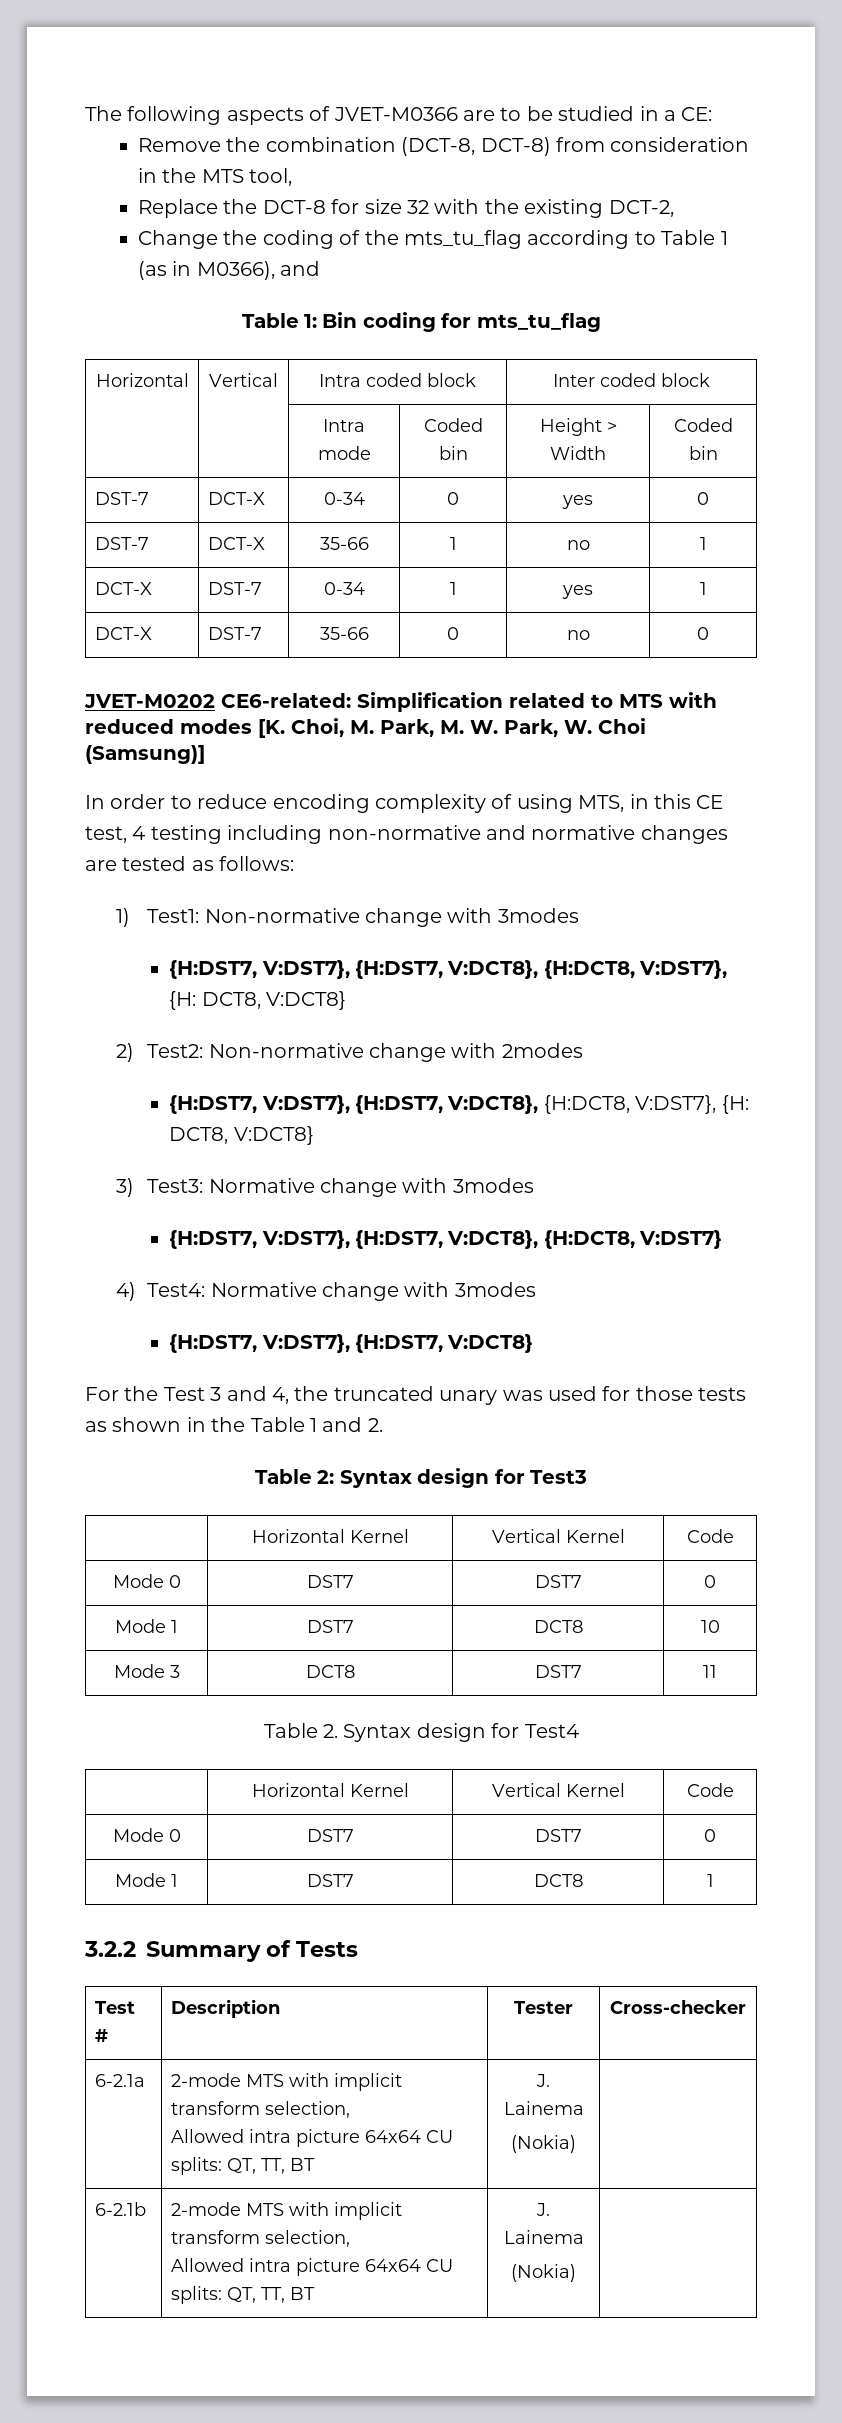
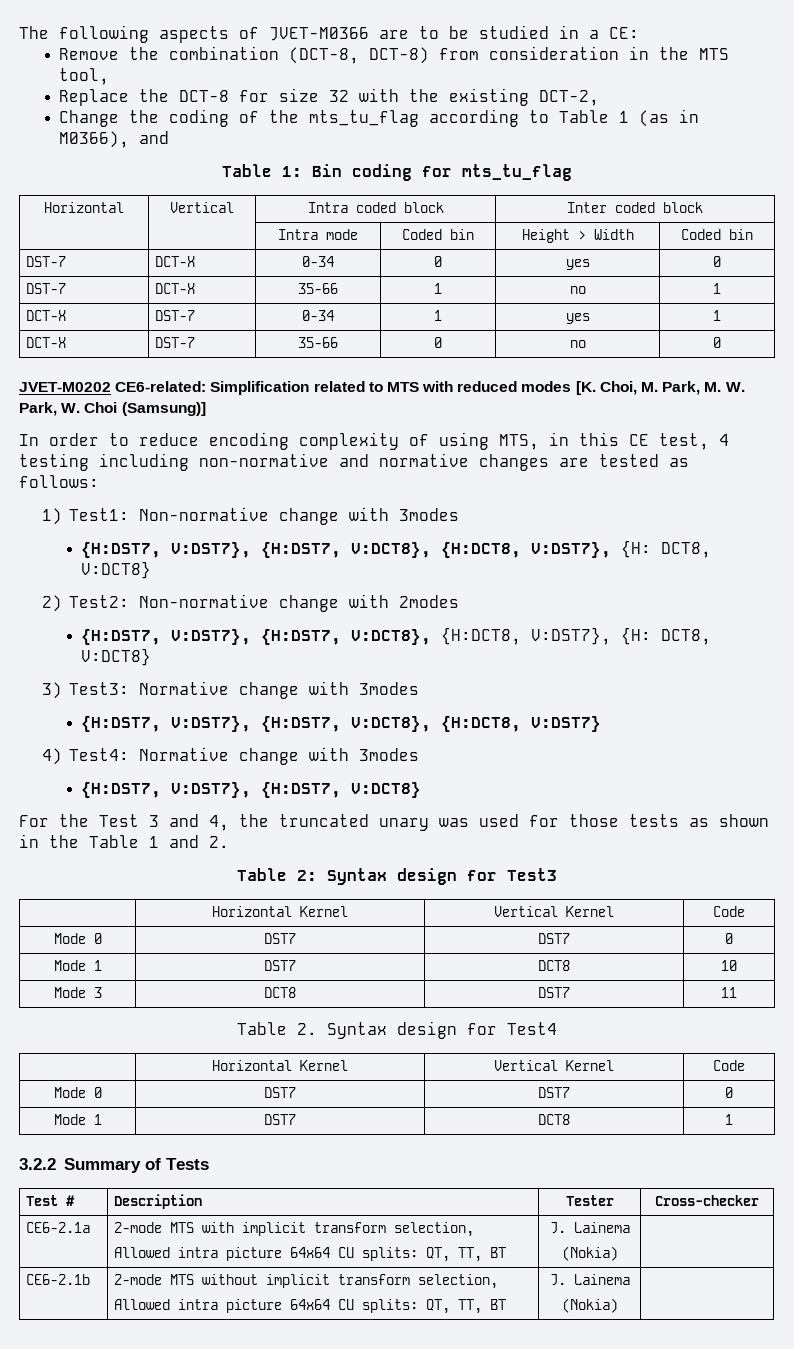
- 6-2.1a | 2-mode MTS with implicit transform selection,
+ CE6-2.1a | 2-mode MTS with implicit transform selection,
- 6-2.1b | 2-mode MTS with implicit transform selection,
+ CE6-2.1b | 2-mode MTS without implicit transform selection,

